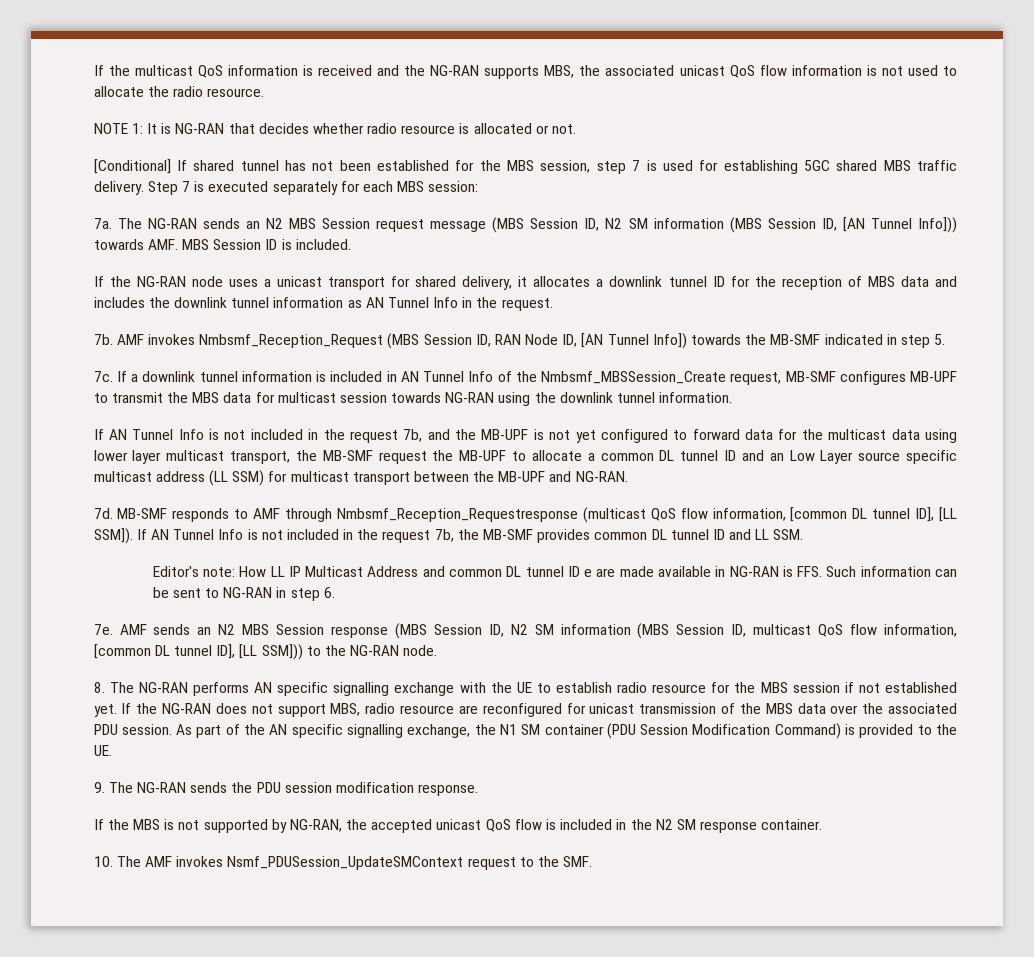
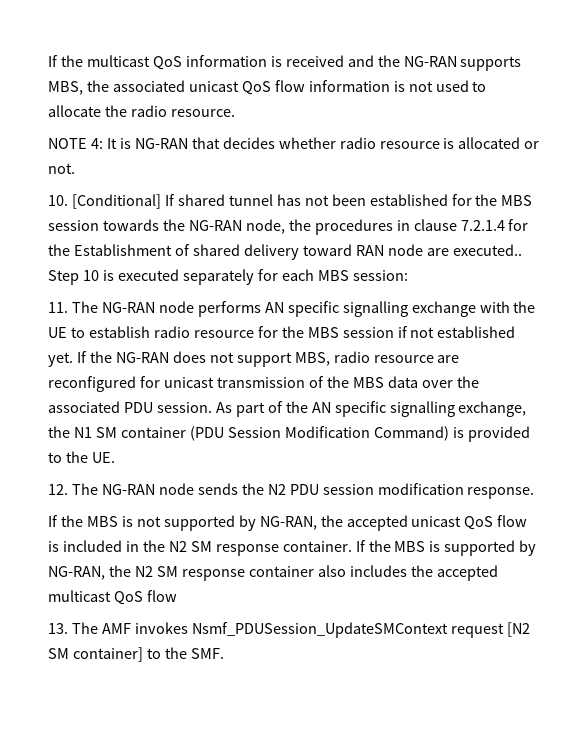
- NOTE 1: It is NG-RAN that decides whether radio resource is allocated or not.
+ NOTE 4: It is NG-RAN that decides whether radio resource is allocated or not.
- [Conditional] If shared tunnel has not been established for the MBS session, step 7 is used for establishing 5GC shared MBS traffic delivery. Step 7 is executed separately for each MBS session:
+ 10. [Conditional] If shared tunnel has not been established for the MBS session towards the NG-RAN node, the procedures in clause 7.2.1.4 for the Establishment of shared delivery toward RAN node are executed.. Step 10 is executed separately for each MBS session:
- 7a. The NG-RAN sends an N2 MBS Session request message (MBS Session ID, N2 SM information (MBS Session ID, [AN Tunnel Info])) towards AMF. MBS Session ID is included.
- If the NG-RAN node uses a unicast transport for shared delivery, it allocates a downlink tunnel ID for the reception of MBS data and includes the downlink tunnel information as AN Tunnel Info in the request.
- 7b. AMF invokes Nmbsmf_Reception_Request (MBS Session ID, RAN Node ID, [AN Tunnel Info]) towards the MB-SMF indicated in step 5.
- 7c. If a downlink tunnel information is included in AN Tunnel Info of the Nmbsmf_MBSSession_Create request, MB-SMF configures MB-UPF to transmit the MBS data for multicast session towards NG-RAN using the downlink tunnel information.
- If AN Tunnel Info is not included in the request 7b, and the MB-UPF is not yet configured to forward data for the multicast data using lower layer multicast transport, the MB-SMF request the MB-UPF to allocate a common DL tunnel ID and an Low Layer source specific multicast address (LL SSM) for multicast transport between the MB-UPF and NG-RAN.
- 7d. MB-SMF responds to AMF through Nmbsmf_Reception_Requestresponse (multicast QoS flow information, [common DL tunnel ID], [LL SSM]). If AN Tunnel Info is not included in the request 7b, the MB-SMF provides common DL tunnel ID and LL SSM.
- Editor's note: How LL IP Multicast Address and common DL tunnel ID e are made available in NG-RAN is FFS. Such information can be sent to NG-RAN in step 6.
- 7e. AMF sends an N2 MBS Session response (MBS Session ID, N2 SM information (MBS Session ID, multicast QoS flow information, [common DL tunnel ID], [LL SSM])) to the NG-RAN node.
- 8. The NG-RAN performs AN specific signalling exchange with the UE to establish radio resource for the MBS session if not established yet.
+ 11. The NG-RAN node performs AN specific signalling exchange with the UE to establish radio resource for the MBS session if not established yet.
- 9. The NG-RAN sends the PDU session modification response.
+ 12. The NG-RAN node sends the N2 PDU session modification response.
- If the MBS is not supported by NG-RAN, the accepted unicast QoS flow is included in the N2 SM response container.
- 10. The AMF invokes Nsmf_PDUSession_UpdateSMContext request to the SMF.
+ If the MBS is not supported by NG-RAN, the accepted unicast QoS flow is included in the N2 SM response container. If the MBS is supported by NG-RAN, the N2 SM response container also includes the accepted multicast QoS flow
+ 13. The AMF invokes Nsmf_PDUSession_UpdateSMContext request [N2 SM container] to the SMF.

